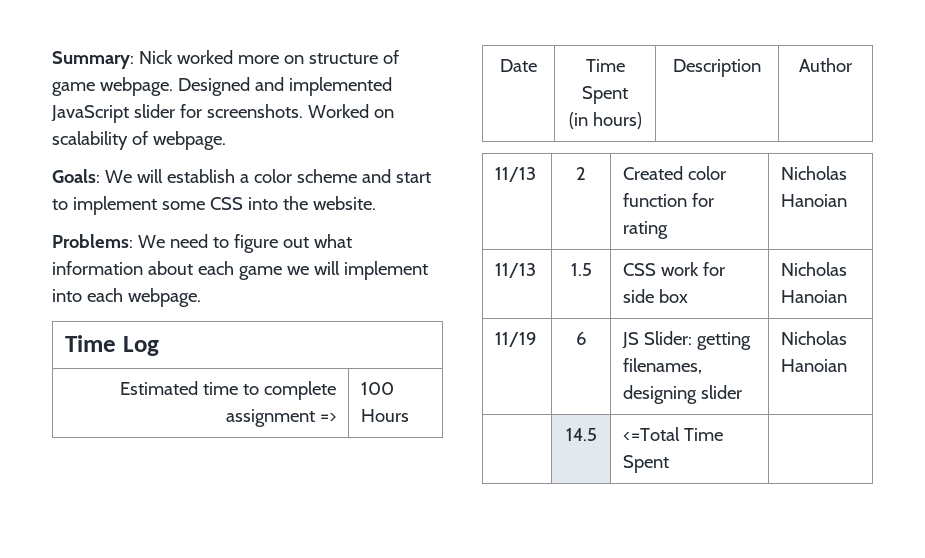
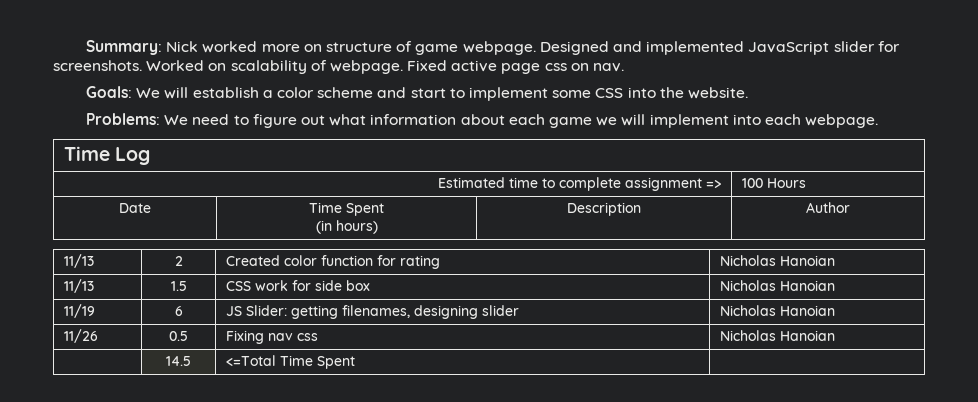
+ Fixed active page css on nav.
+ 11/26 | 0.5 | Fixing nav css | Nicholas Hanoian

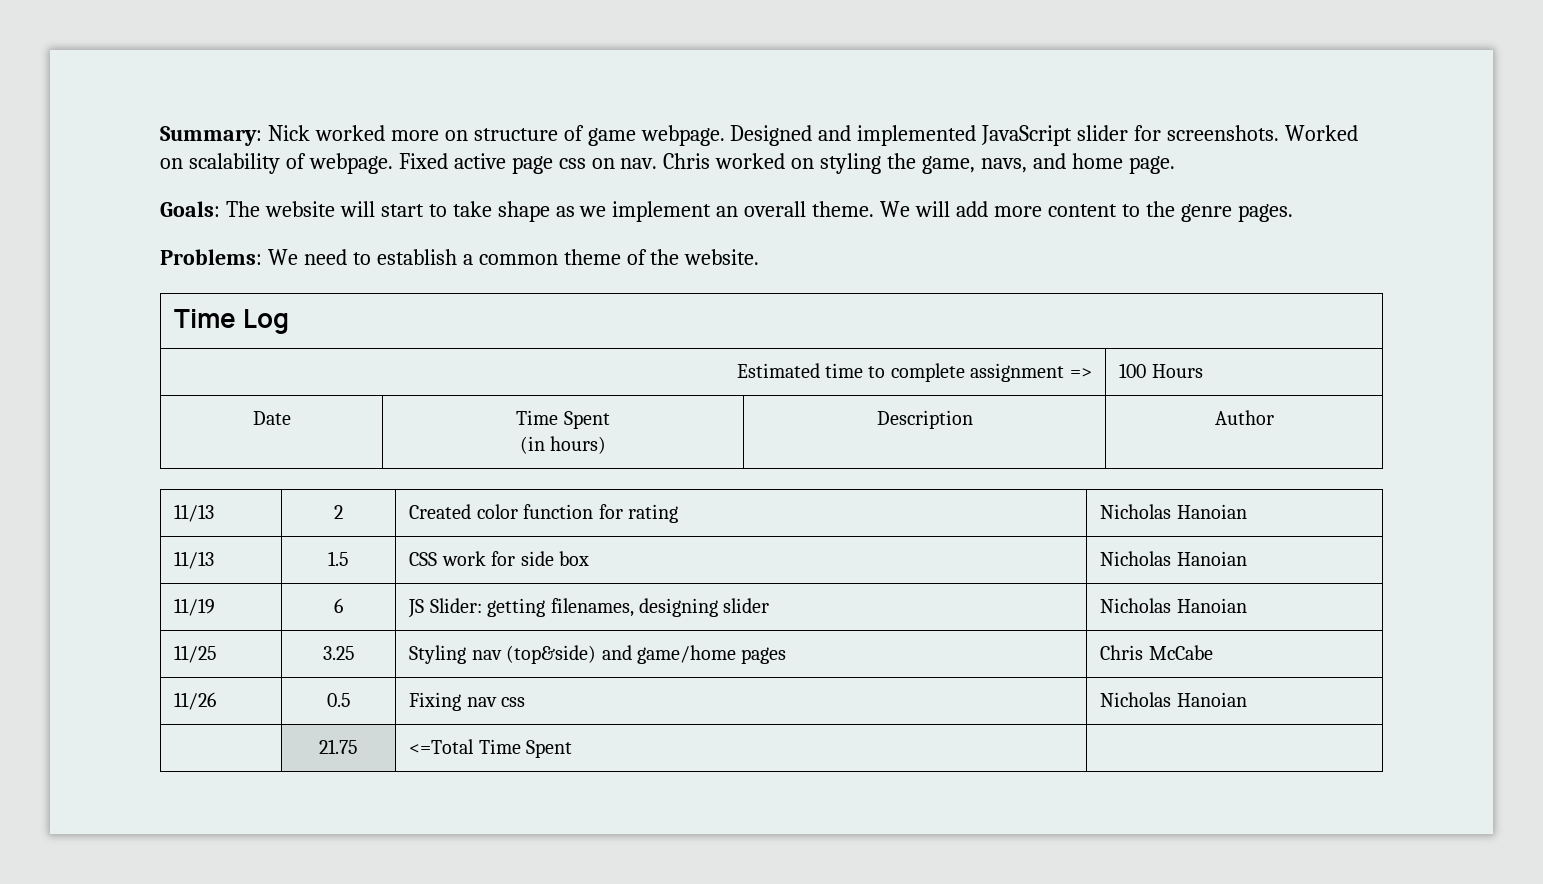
- Fixed active page css on nav.
- Goals: We will establish a color scheme and start to implement some CSS into the website.
- Problems: We need to figure out what information about each game we will implement into each webpage.
+ Fixed active page css on nav. Chris worked on styling the game, navs, and home page.
+ Goals: The website will start to take shape as we implement an overall theme. We will add more content to the genre pages.
+ Problems: We need to establish a common theme of the website.
+ 11/25 | 3.25 | Styling nav (top&side) and game/home pages | Chris McCabe
- | 14.5 | <=Total Time Spent |
+ | 21.75 | <=Total Time Spent |

